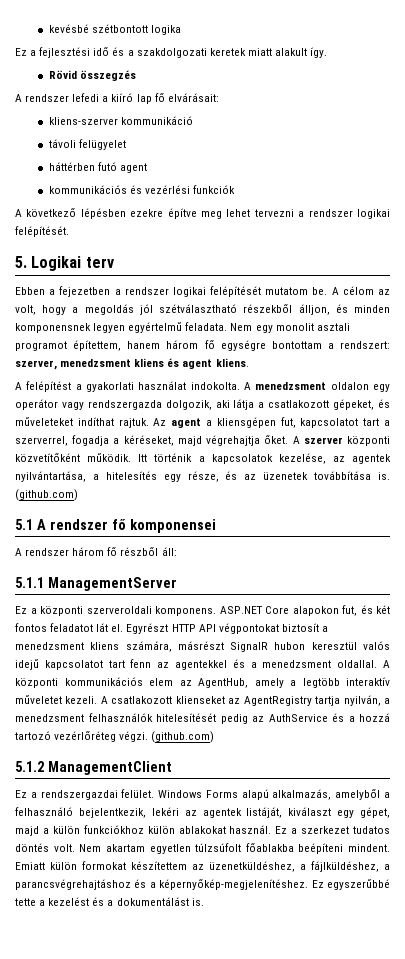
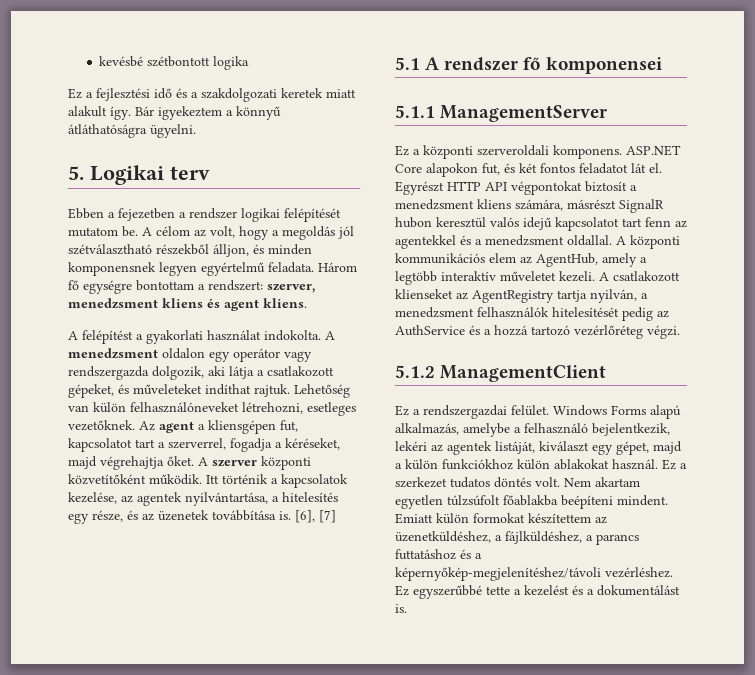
- Ez a fejlesztési idő és a szakdolgozati keretek miatt alakult így.
- Rövid összegzés
- A rendszer lefedi a kiíró lap fő elvárásait:
- kliens-szerver kommunikáció
- távoli felügyelet
- háttérben futó agent
- kommunikációs és vezérlési funkciók
- A következő lépésben ezekre építve meg lehet tervezni a rendszer logikai felépítését.
+ Ez a fejlesztési idő és a szakdolgozati keretek miatt alakult így. Bár igyekeztem a könnyű átláthatóságra ügyelni.
- Nem egy monolit asztali programot építettem, hanem három fő egységre bontottam a rendszert: szerver, menedzsment kliens és agent kliens.
+ Három fő egységre bontottam a rendszert: szerver, menedzsment kliens és agent kliens.
+ Lehetőség van külön felhasználóneveket létrehozni, esetleges vezetőknek.
- Itt történik a kapcsolatok kezelése, az agentek nyilvántartása, a hitelesítés egy része, és az üzenetek továbbítása is. (github.com)
+ Itt történik a kapcsolatok kezelése, az agentek nyilvántartása, a hitelesítés egy része, és az üzenetek továbbítása is. [6], [7]
- A rendszer három fő részből áll:
- A csatlakozott klienseket az AgentRegistry tartja nyilván, a menedzsment felhasználók hitelesítését pedig az AuthService és a hozzá tartozó vezérlőréteg végzi. (github.com)
+ A csatlakozott klienseket az AgentRegistry tartja nyilván, a menedzsment felhasználók hitelesítését pedig az AuthService és a hozzá tartozó vezérlőréteg végzi.
- Windows Forms alapú alkalmazás, amelyből a felhasználó bejelentkezik, lekéri az agentek listáját, kiválaszt egy gépet, majd a külön funkciókhoz külön ablakokat használ.
+ Windows Forms alapú alkalmazás, amelybe a felhasználó bejelentkezik, lekéri az agentek listáját, kiválaszt egy gépet, majd a külön funkciókhoz külön ablakokat használ.
- Emiatt külön formokat készítettem az üzenetküldéshez, a fájlküldéshez, a parancsvégrehajtáshoz és a képernyőkép-megjelenítéshez.
+ Emiatt külön formokat készítettem az üzenetküldéshez, a fájlküldéshez, a parancs futtatáshoz és a képernyőkép-megjelenítéshez/távoli vezérléshez.

